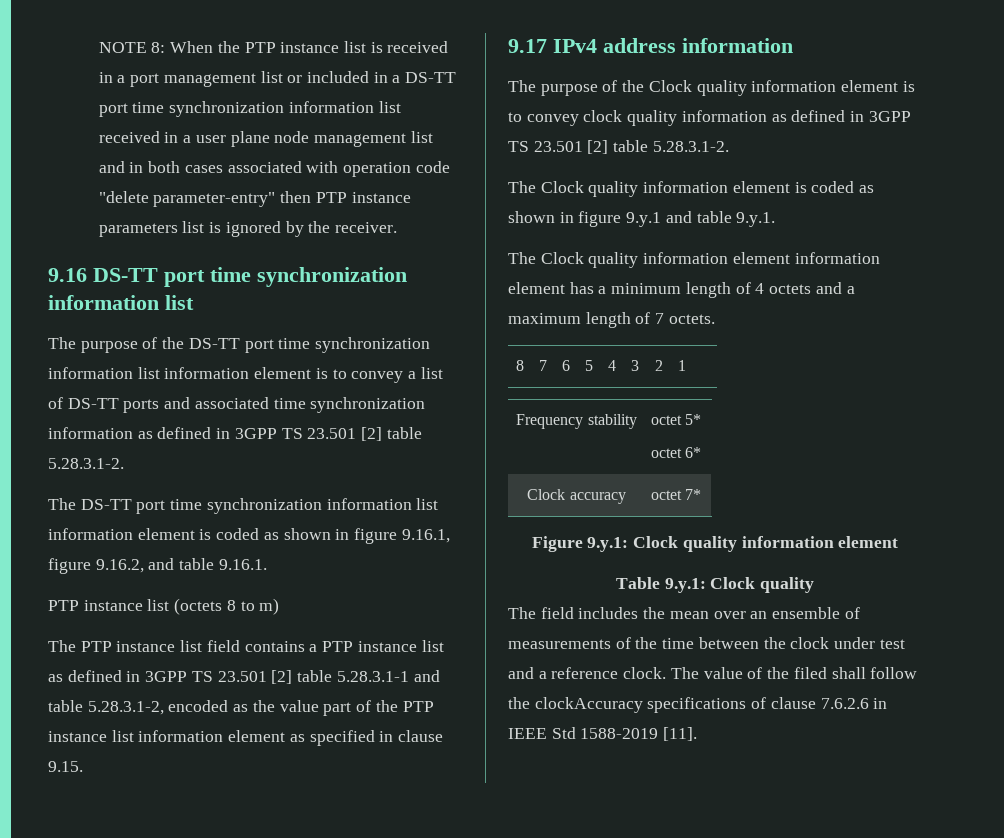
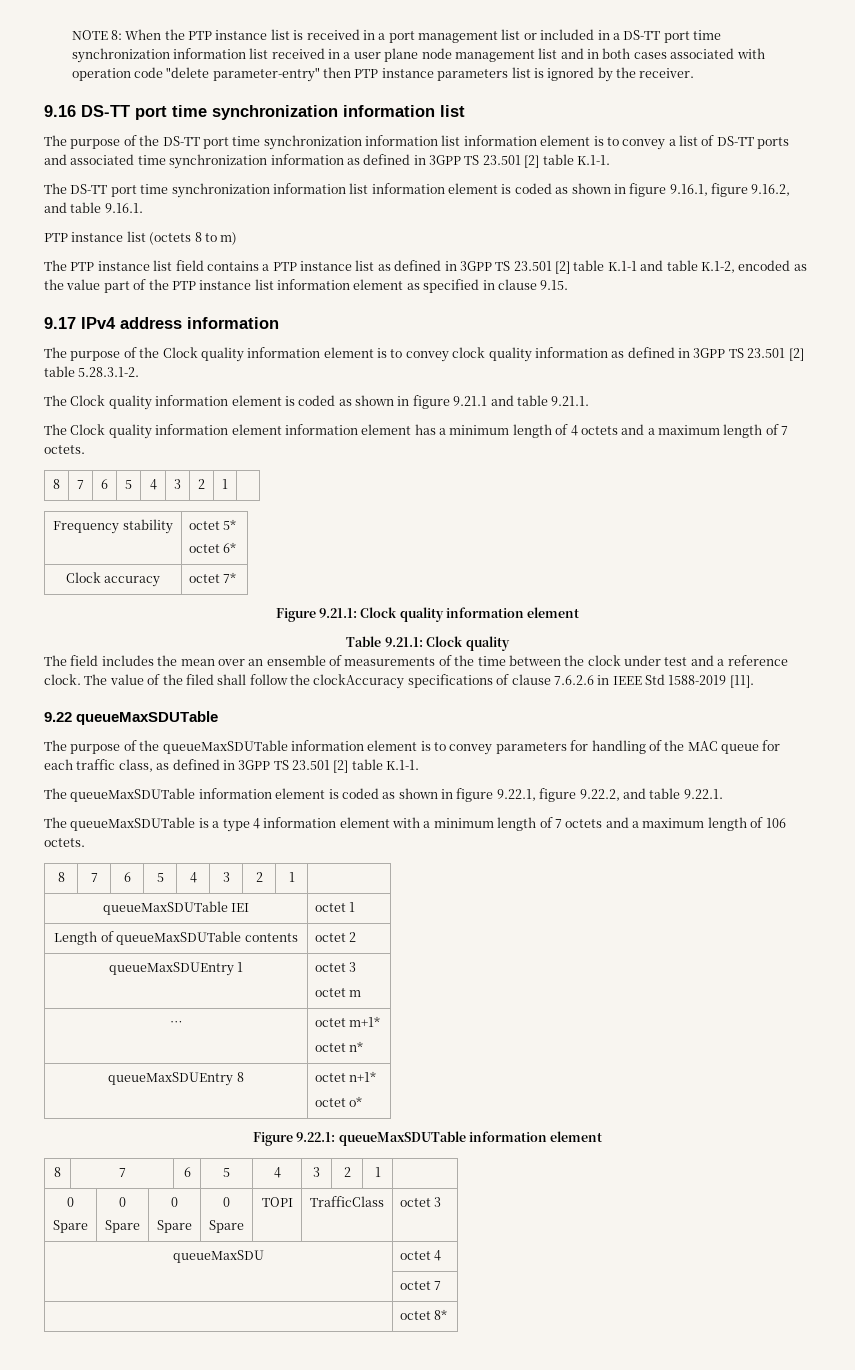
- The purpose of the DS-TT port time synchronization information list information element is to convey a list of DS-TT ports and associated time synchronization information as defined in 3GPP TS 23.501 [2] table 5.28.3.1-2.
+ The purpose of the DS-TT port time synchronization information list information element is to convey a list of DS-TT ports and associated time synchronization information as defined in 3GPP TS 23.501 [2] table K.1-1.
- The PTP instance list field contains a PTP instance list as defined in 3GPP TS 23.501 [2] table 5.28.3.1-1 and table 5.28.3.1-2, encoded as the value part of the PTP instance list information element as specified in clause 9.15.
+ The PTP instance list field contains a PTP instance list as defined in 3GPP TS 23.501 [2] table K.1-1 and table K.1-2, encoded as the value part of the PTP instance list information element as specified in clause 9.15.
- The Clock quality information element is coded as shown in figure 9.y.1 and table 9.y.1.
+ The Clock quality information element is coded as shown in figure 9.21.1 and table 9.21.1.
- Figure 9.y.1: Clock quality information element
+ Figure 9.21.1: Clock quality information element
- Table 9.y.1: Clock quality
+ Table 9.21.1: Clock quality
+ 9.22 queueMaxSDUTable
+ The purpose of the queueMaxSDUTable information element is to convey parameters for handling of the MAC queue for each traffic class, as defined in 3GPP TS 23.501 [2] table K.1-1.
+ The queueMaxSDUTable information element is coded as shown in figure 9.22.1, figure 9.22.2, and table 9.22.1.
+ The queueMaxSDUTable is a type 4 information element with a minimum length of 7 octets and a maximum length of 106 octets.
+ 8 | 7 | 6 | 5 | 4 | 3 | 2 | 1 |
+ queueMaxSDUTable IEI | octet 1
+ Length of queueMaxSDUTable contents | octet 2
+ queueMaxSDUEntry 1 | octet 3
+ octet m
+ … | octet m+1*
+ octet n*
+ queueMaxSDUEntry 8 | octet n+1*
+ octet o*
+ Figure 9.22.1: queueMaxSDUTable information element
+ 8 | 7 | 6 | 5 | 4 | 3 | 2 | 1 |
+ 0
+ Spare | 0
+ Spare | 0
+ Spare | 0
+ Spare | TOPI | TrafficClass | octet 3
+ queueMaxSDU | octet 4
+ | octet 7
+ | octet 8*

